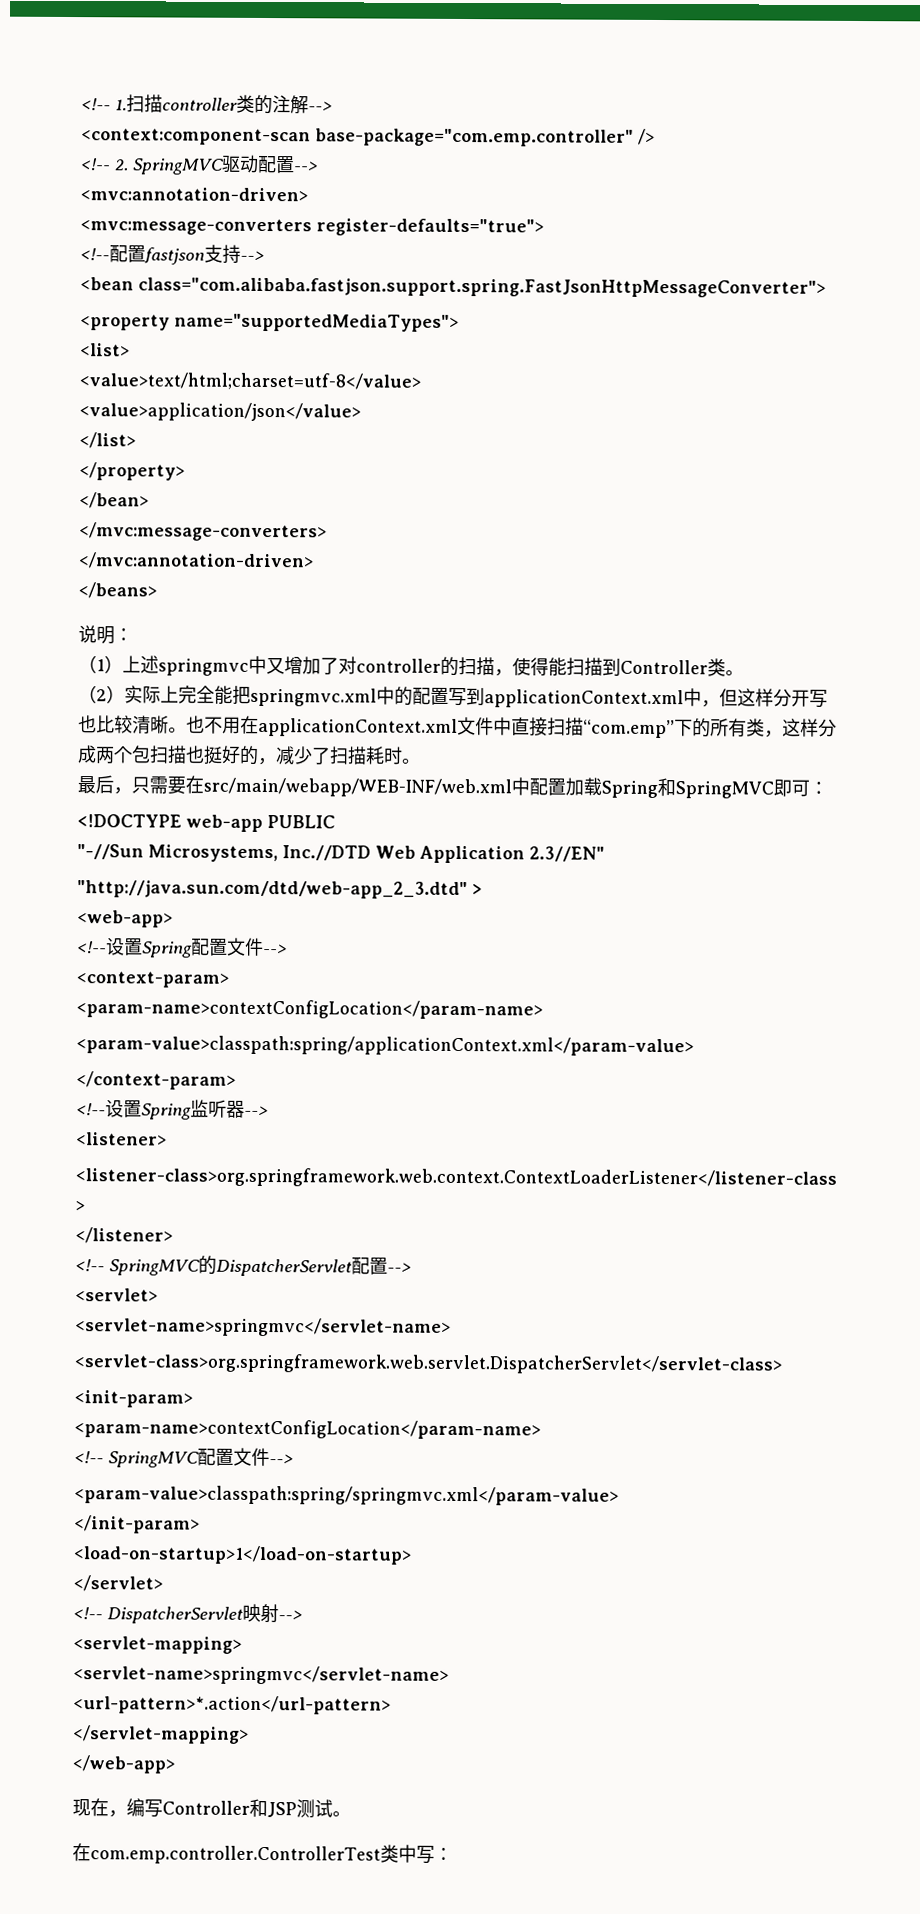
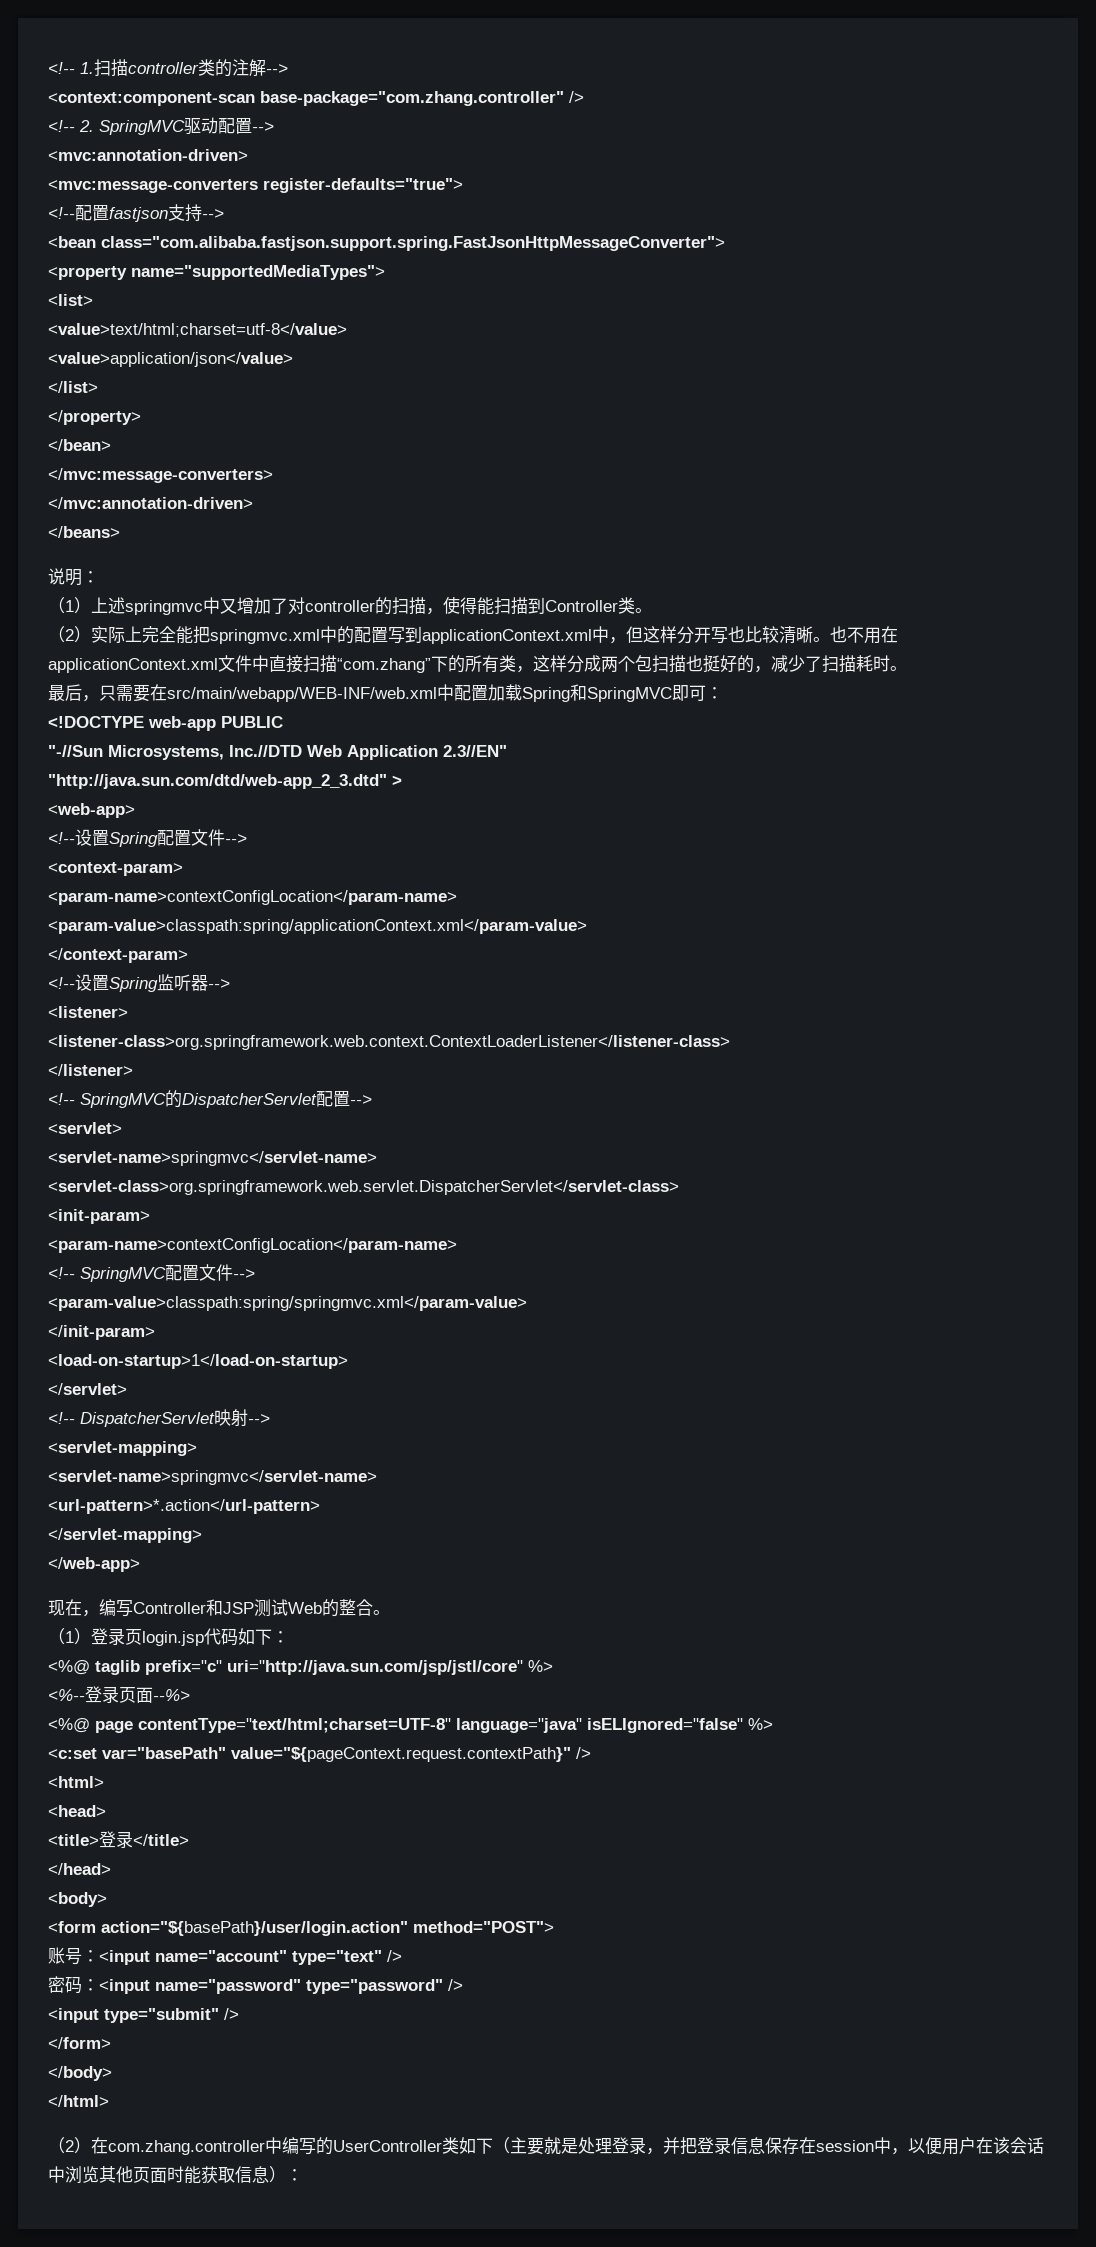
- <context:component-scan base-package="com.emp.controller" />
+ <context:component-scan base-package="com.zhang.controller" />
- 也不用在applicationContext.xml文件中直接扫描“com.emp”下的所有类，这样分成两个包扫描也挺好的，减少了扫描耗时。
+ 也不用在applicationContext.xml文件中直接扫描“com.zhang”下的所有类，这样分成两个包扫描也挺好的，减少了扫描耗时。
- 现在，编写Controller和JSP测试。
- 在com.emp.controller.ControllerTest类中写：
+ 现在，编写Controller和JSP测试Web的整合。
+ （1）登录页login.jsp代码如下：
+ <%@ taglib prefix="c" uri="http://java.sun.com/jsp/jstl/core" %>
+ <%--登录页面--%>
+ <%@ page contentType="text/html;charset=UTF-8" language="java" isELIgnored="false" %>
+ <c:set var="basePath" value="${pageContext.request.contextPath}" />
+ <html>
+ <head>
+ <title>登录</title>
+ </head>
+ <body>
+ <form action="${basePath}/user/login.action" method="POST">
+ 账号：<input name="account" type="text" />
+ 密码：<input name="password" type="password" />
+ <input type="submit" />
+ </form>
+ </body>
+ </html>
+ （2）在com.zhang.controller中编写的UserController类如下（主要就是处理登录，并把登录信息保存在session中，以便用户在该会话中浏览其他页面时能获取信息）：

